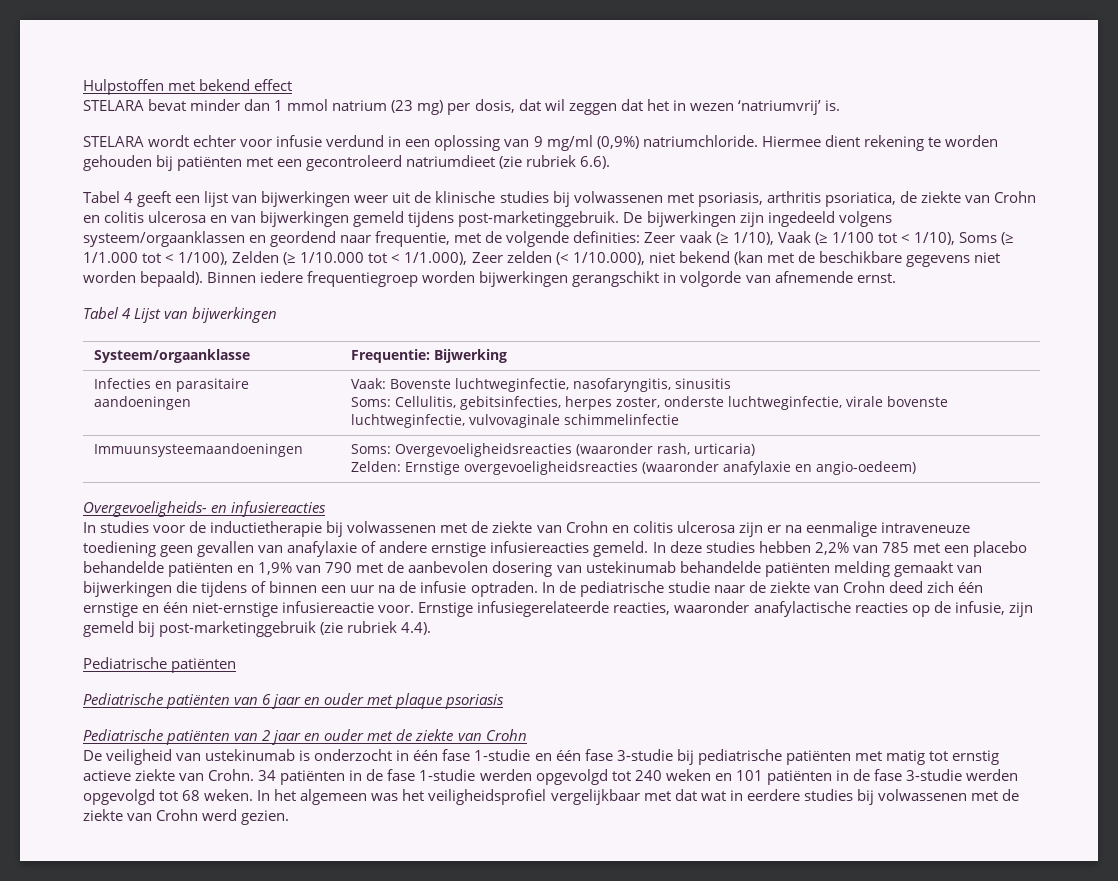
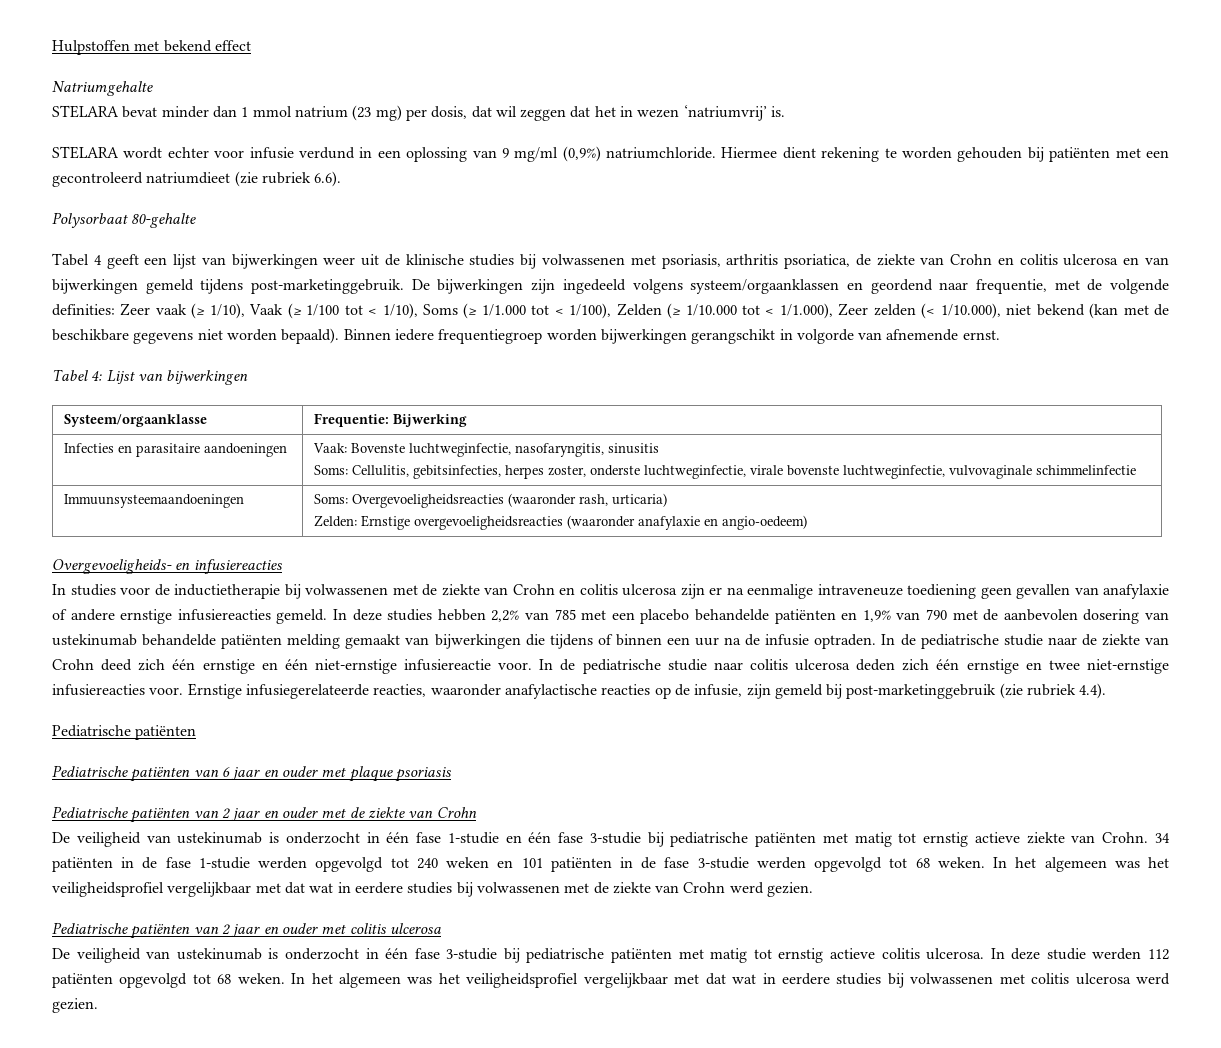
+ Natriumgehalte
+ Polysorbaat 80-gehalte
- Tabel 4 Lijst van bijwerkingen
+ Tabel 4: Lijst van bijwerkingen
+ In de pediatrische studie naar colitis ulcerosa deden zich één ernstige en twee niet-ernstige infusiereacties voor.
+ Pediatrische patiënten van 2 jaar en ouder met colitis ulcerosa
+ De veiligheid van ustekinumab is onderzocht in één fase 3-studie bij pediatrische patiënten met matig tot ernstig actieve colitis ulcerosa. In deze studie werden 112 patiënten opgevolgd tot 68 weken. In het algemeen was het veiligheidsprofiel vergelijkbaar met dat wat in eerdere studies bij volwassenen met colitis ulcerosa werd gezien.

